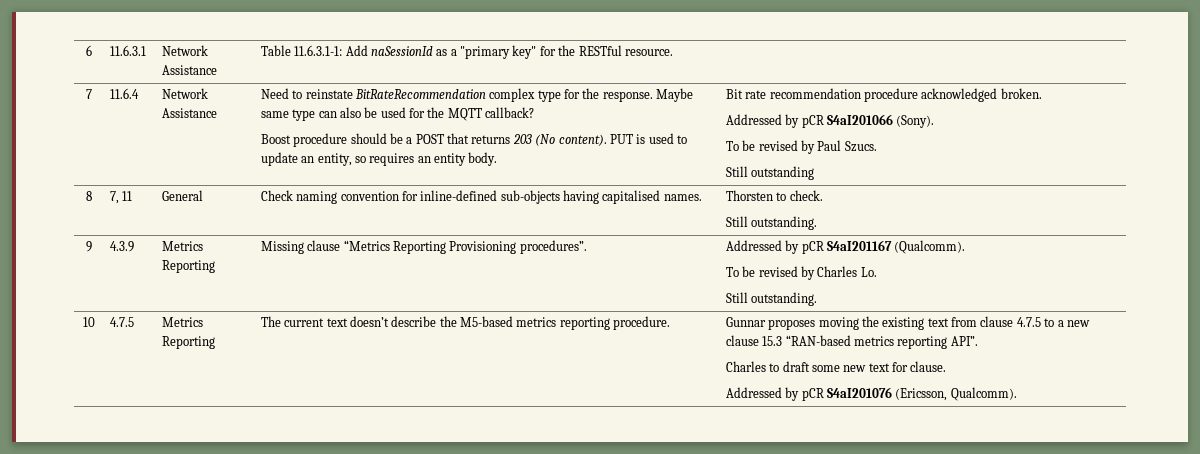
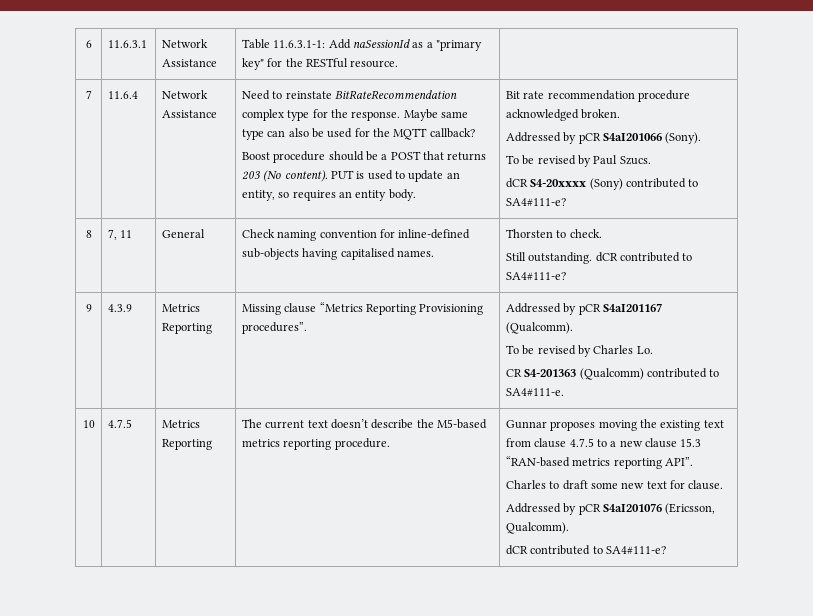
- Still outstanding
+ dCR S4-20xxxx (Sony) contributed to SA4#111-e?
  8 | 7, 11 | General | Check naming convention for inline-defined sub-objects having capitalised names. | Thorsten to check.
- Still outstanding.
+ Still outstanding. dCR contributed to SA4#111-e?
  9 | 4.3.9 | Metrics Reporting | Missing clause “Metrics Reporting Provisioning procedures”. | Addressed by pCR S4aI201167 (Qualcomm).
  To be revised by Charles Lo.
- Still outstanding.
+ CR S4-201363 (Qualcomm) contributed to SA4#111-e.
  Addressed by pCR S4aI201076 (Ericsson, Qualcomm).
+ dCR contributed to SA4#111-e?

